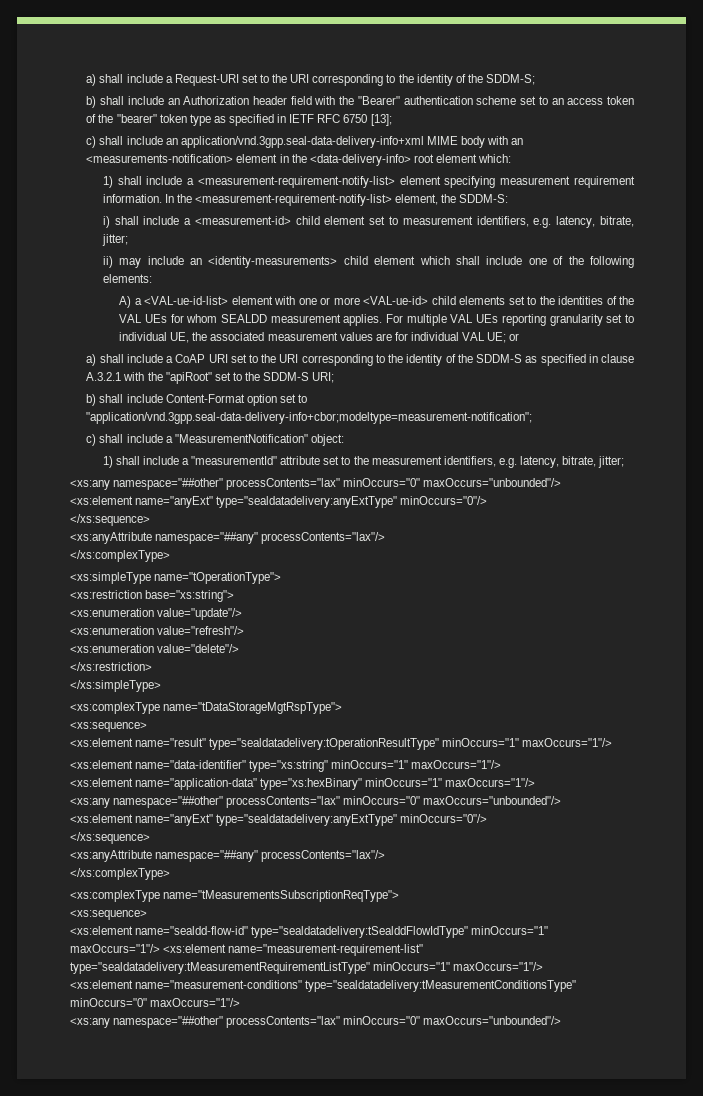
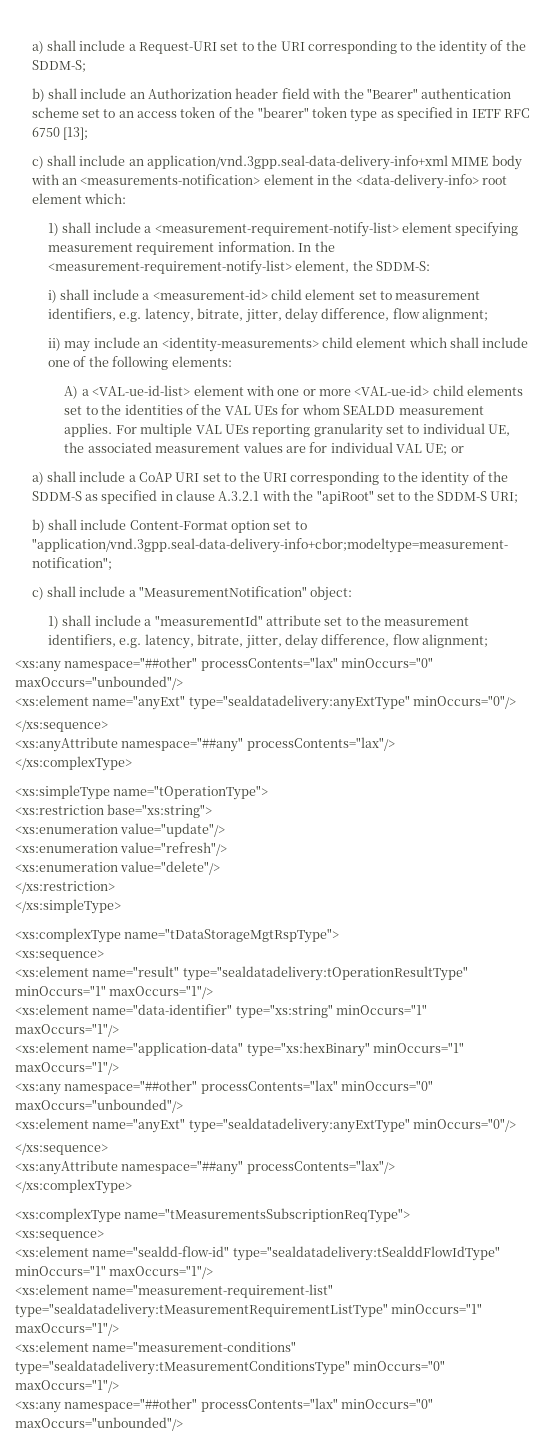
- i) shall include a <measurement-id> child element set to measurement identifiers, e.g. latency, bitrate, jitter;
+ i) shall include a <measurement-id> child element set to measurement identifiers, e.g. latency, bitrate, jitter, delay difference, flow alignment;
- 1) shall include a "measurementId" attribute set to the measurement identifiers, e.g. latency, bitrate, jitter;
+ 1) shall include a "measurementId" attribute set to the measurement identifiers, e.g. latency, bitrate, jitter, delay difference, flow alignment;
- <xs:element name="sealdd-flow-id" type="sealdatadelivery:tSealddFlowIdType" minOccurs="1" maxOccurs="1"/> <xs:element name="measurement-requirement-list" type="sealdatadelivery:tMeasurementRequirementListType" minOccurs="1" maxOccurs="1"/>
+ <xs:element name="sealdd-flow-id" type="sealdatadelivery:tSealddFlowIdType" minOccurs="1" maxOccurs="1"/>
+ <xs:element name="measurement-requirement-list" type="sealdatadelivery:tMeasurementRequirementListType" minOccurs="1" maxOccurs="1"/>

